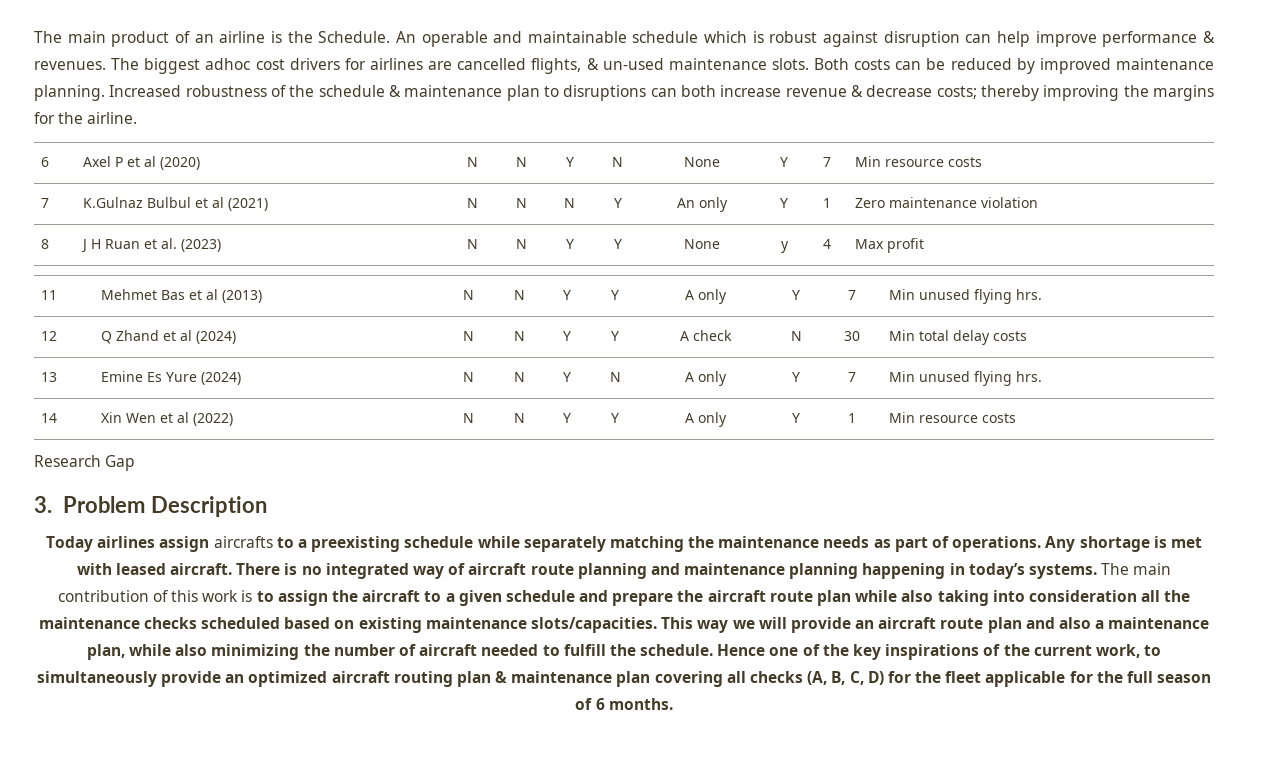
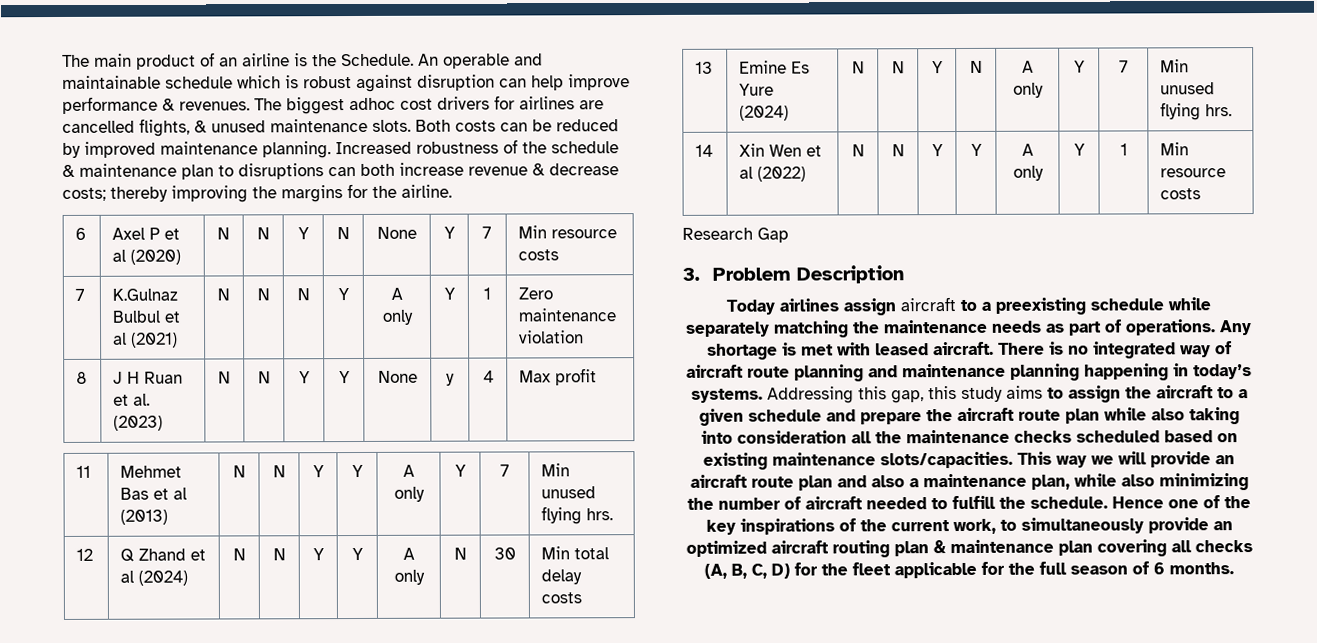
- The biggest adhoc cost drivers for airlines are cancelled flights, & un-used maintenance slots.
+ The biggest adhoc cost drivers for airlines are cancelled flights, & unused maintenance slots.
- 7 | K.Gulnaz Bulbul et al (2021) | N | N | N | Y | An only | Y | 1 | Zero maintenance violation
+ 7 | K.Gulnaz Bulbul et al (2021) | N | N | N | Y | A only | Y | 1 | Zero maintenance violation
- 12 | Q Zhand et al (2024) | N | N | Y | Y | A check | N | 30 | Min total delay costs
+ 12 | Q Zhand et al (2024) | N | N | Y | Y | A only | N | 30 | Min total delay costs
- Today airlines assign aircrafts to a preexisting schedule while separately matching the maintenance needs as part of operations.
+ Today airlines assign aircraft to a preexisting schedule while separately matching the maintenance needs as part of operations.
- The main contribution of this work is to assign the aircraft to a given schedule and prepare the aircraft route plan while also taking into consideration all the maintenance checks scheduled based on existing maintenance slots/capacities.
+ Addressing this gap, this study aims to assign the aircraft to a given schedule and prepare the aircraft route plan while also taking into consideration all the maintenance checks scheduled based on existing maintenance slots/capacities.

